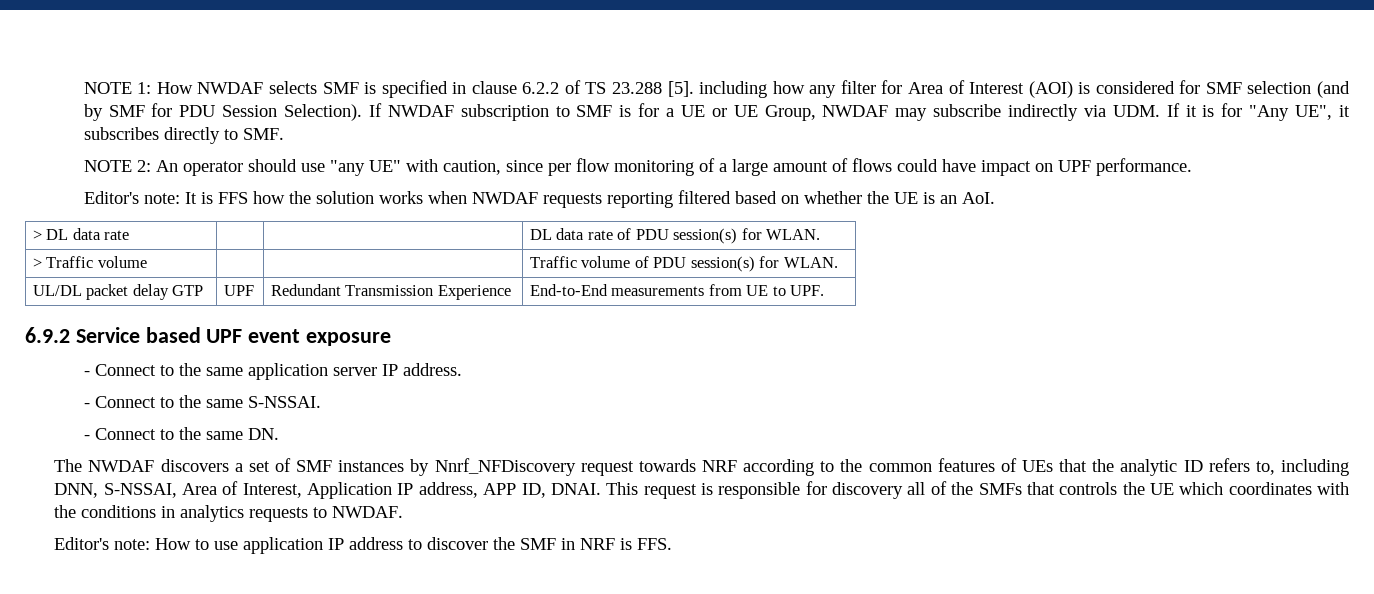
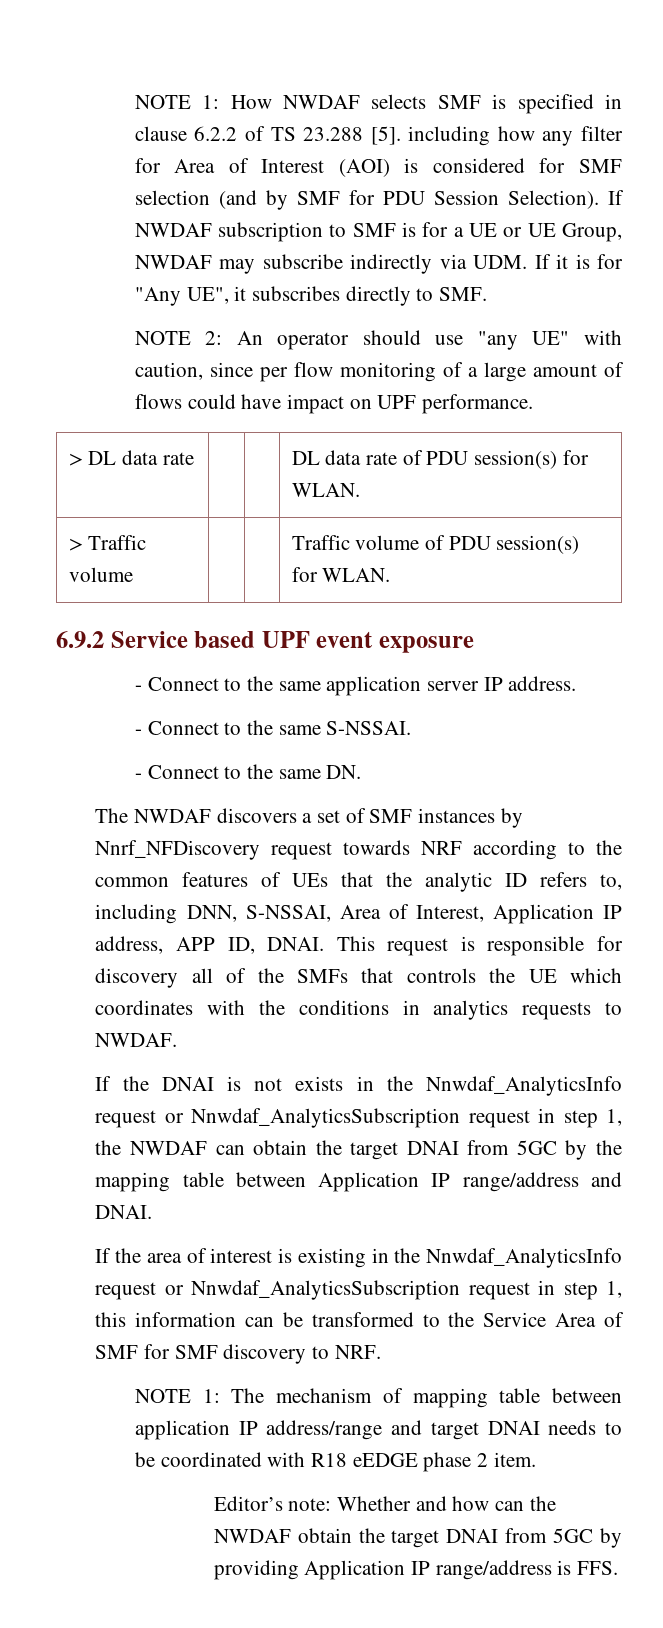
- Editor's note: It is FFS how the solution works when NWDAF requests reporting filtered based on whether the UE is an AoI.
- UL/DL packet delay GTP | UPF | Redundant Transmission Experience | End-to-End measurements from UE to UPF.
- Editor's note: How to use application IP address to discover the SMF in NRF is FFS.
+ If the DNAI is not exists in the Nnwdaf_AnalyticsInfo request or Nnwdaf_AnalyticsSubscription request in step 1, the NWDAF can obtain the target DNAI from 5GC by the mapping table between Application IP range/address and DNAI.
+ If the area of interest is existing in the Nnwdaf_AnalyticsInfo request or Nnwdaf_AnalyticsSubscription request in step 1, this information can be transformed to the Service Area of SMF for SMF discovery to NRF.
+ NOTE 1: The mechanism of mapping table between application IP address/range and target DNAI needs to be coordinated with R18 eEDGE phase 2 item.
+ Editor’s note: Whether and how can the NWDAF obtain the target DNAI from 5GC by providing Application IP range/address is FFS.

